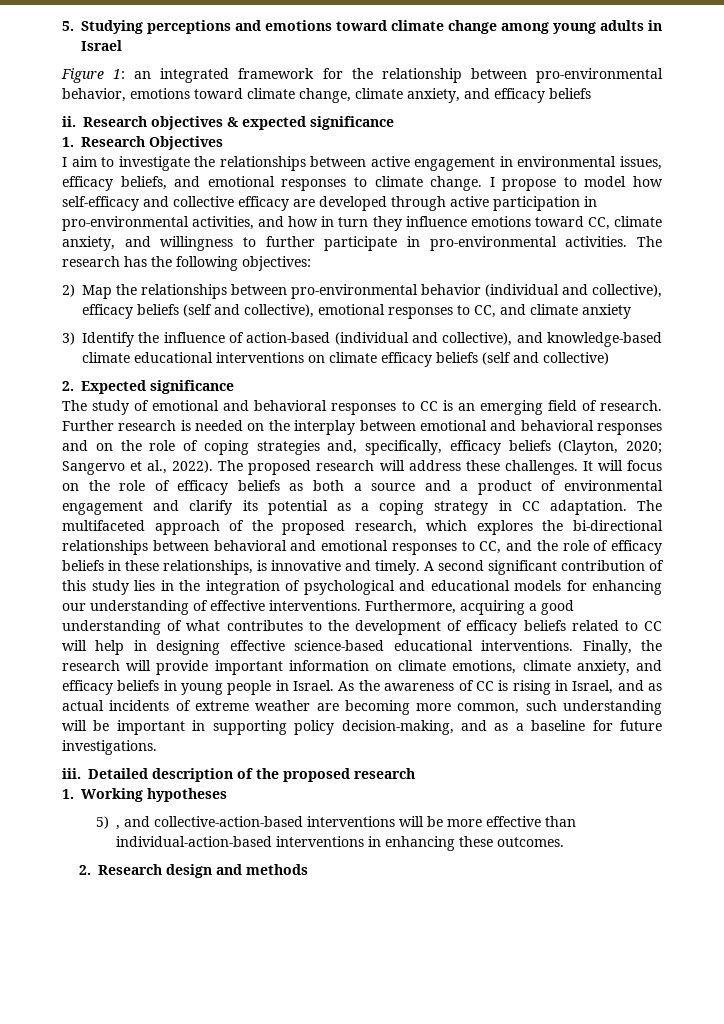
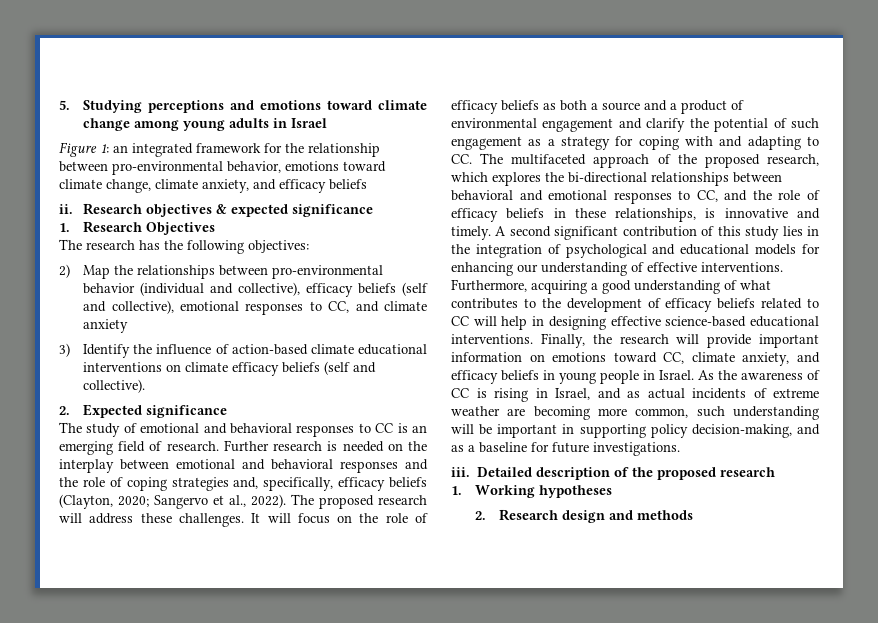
- I aim to investigate the relationships between active engagement in environmental issues, efficacy beliefs, and emotional responses to climate change. I propose to model how self-efficacy and collective efficacy are developed through active participation in pro-environmental activities, and how in turn they influence emotions toward CC, climate anxiety, and willingness to further participate in pro-environmental activities.
- 3) Identify the influence of action-based (individual and collective), and knowledge-based climate educational interventions on climate efficacy beliefs (self and collective)
+ 3) Identify the influence of action-based climate educational interventions on climate efficacy beliefs (self and collective).
- Further research is needed on the interplay between emotional and behavioral responses and on the role of coping strategies and, specifically, efficacy beliefs (Clayton, 2020; Sangervo et al., 2022).
+ Further research is needed on the interplay between emotional and behavioral responses and the role of coping strategies and, specifically, efficacy beliefs (Clayton, 2020; Sangervo et al., 2022).
- It will focus on the role of efficacy beliefs as both a source and a product of environmental engagement and clarify its potential as a coping strategy in CC adaptation. The multifaceted approach of the proposed research, which explores the bi-directional relationships between behavioral and emotional responses to CC, and the role of efficacy beliefs in these relationships, is innovative and timely.
+ It will focus on the role of efficacy beliefs as both a source and a product of environmental engagement and clarify the potential of such engagement as a strategy for coping with and adapting to CC. The multifaceted approach of the proposed research, which explores the bi-directional relationships between behavioral and emotional responses to CC, and the role of efficacy beliefs in these relationships, is innovative and timely.
- Finally, the research will provide important information on climate emotions, climate anxiety, and efficacy beliefs in young people in Israel.
+ Finally, the research will provide important information on emotions toward CC, climate anxiety, and efficacy beliefs in young people in Israel.
- 5) , and collective-action-based interventions will be more effective than individual-action-based interventions in enhancing these outcomes.

